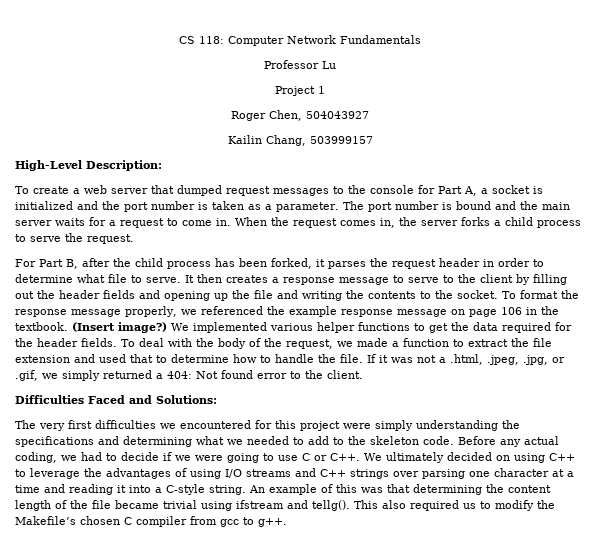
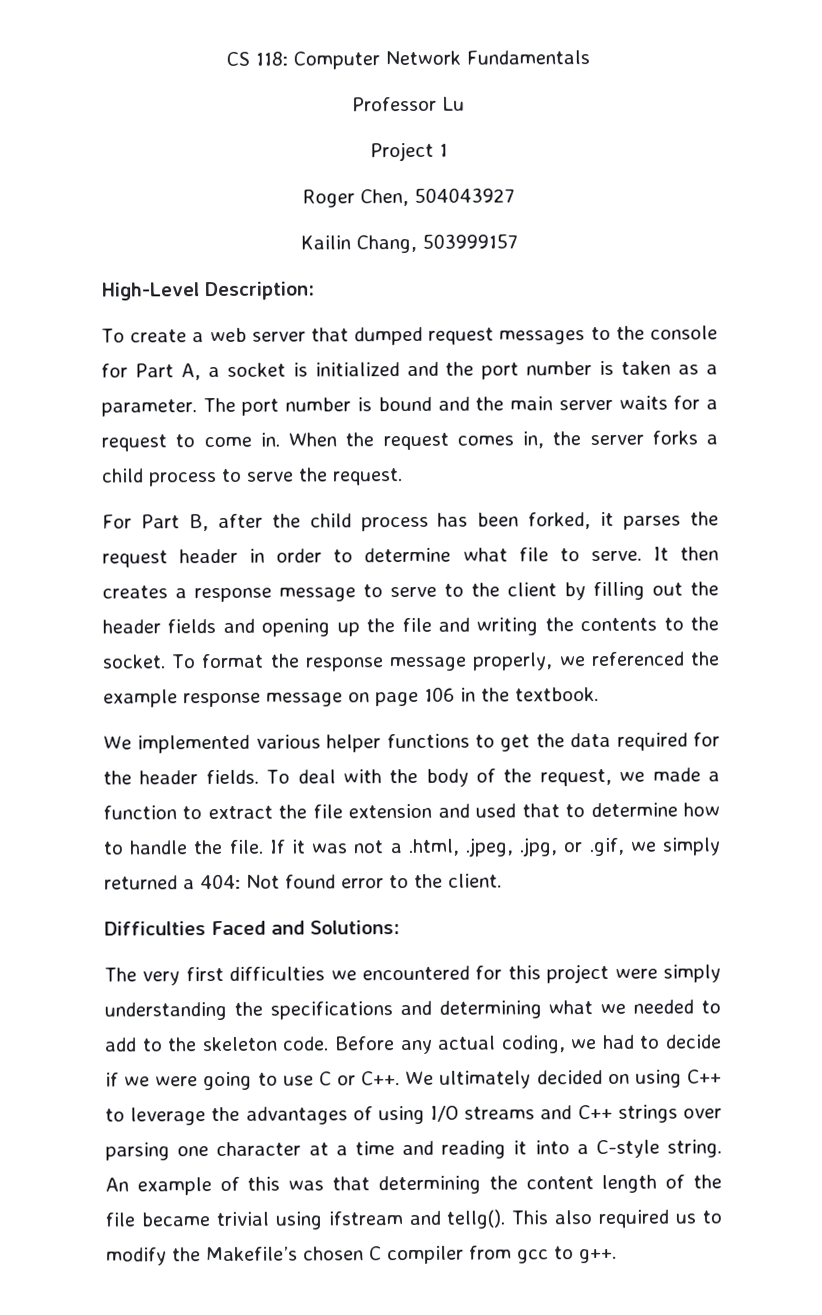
- To format the response message properly, we referenced the example response message on page 106 in the textbook. (Insert image?) We implemented various helper functions to get the data required for the header fields.
+ To format the response message properly, we referenced the example response message on page 106 in the textbook.
+ We implemented various helper functions to get the data required for the header fields.

